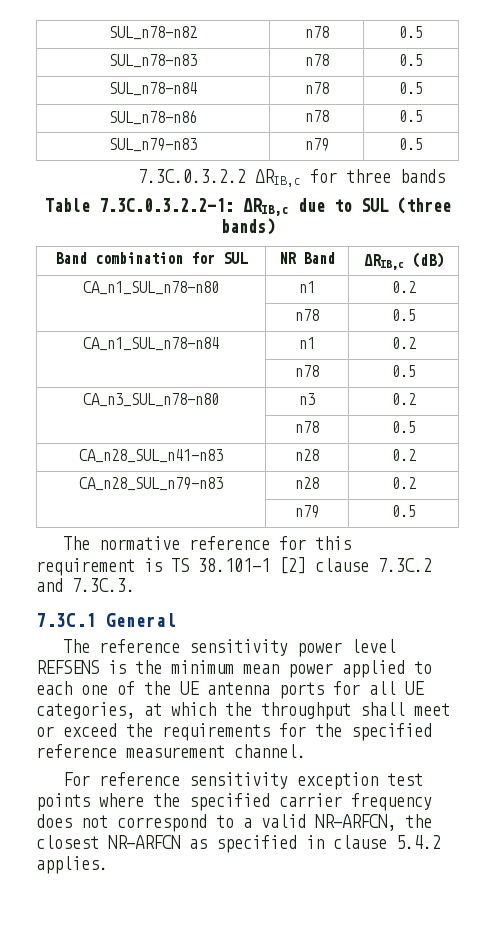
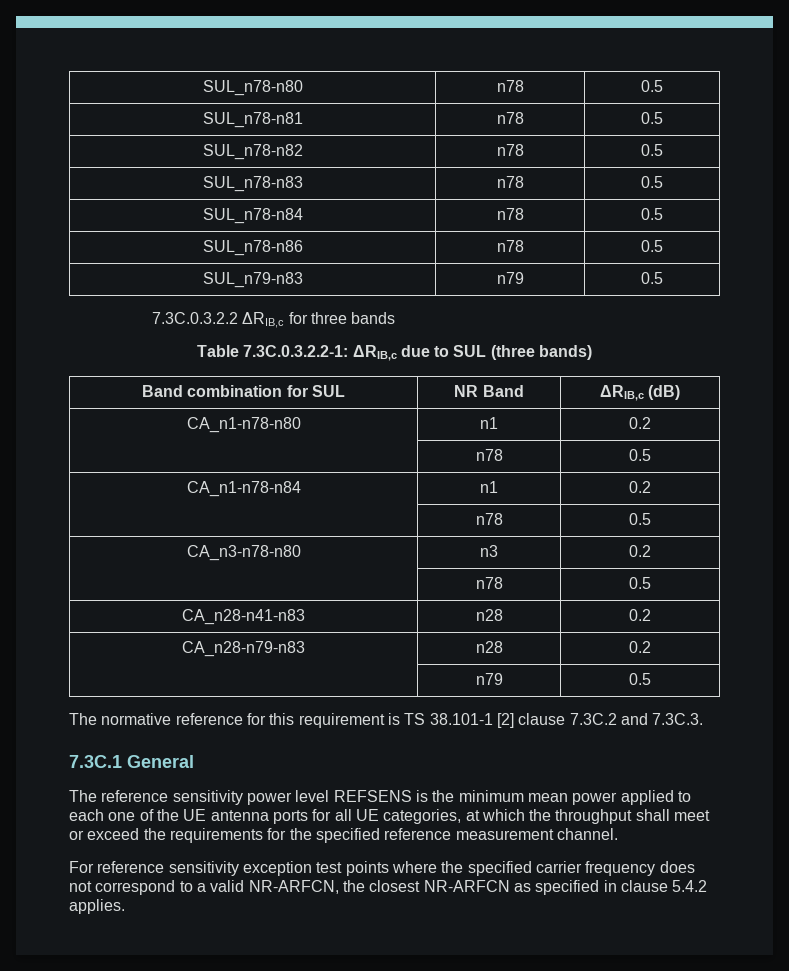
+ SUL_n78-n80 | n78 | 0.5
+ SUL_n78-n81 | n78 | 0.5
- CA_n1_SUL_n78-n80 | n1 | 0.2
+ CA_n1-n78-n80 | n1 | 0.2
  | n78 | 0.5
- CA_n1_SUL_n78-n84 | n1 | 0.2
+ CA_n1-n78-n84 | n1 | 0.2
  | n78 | 0.5
- CA_n3_SUL_n78-n80 | n3 | 0.2
+ CA_n3-n78-n80 | n3 | 0.2
- CA_n28_SUL_n41-n83 | n28 | 0.2
- CA_n28_SUL_n79-n83 | n28 | 0.2
+ CA_n28-n41-n83 | n28 | 0.2
+ CA_n28-n79-n83 | n28 | 0.2

